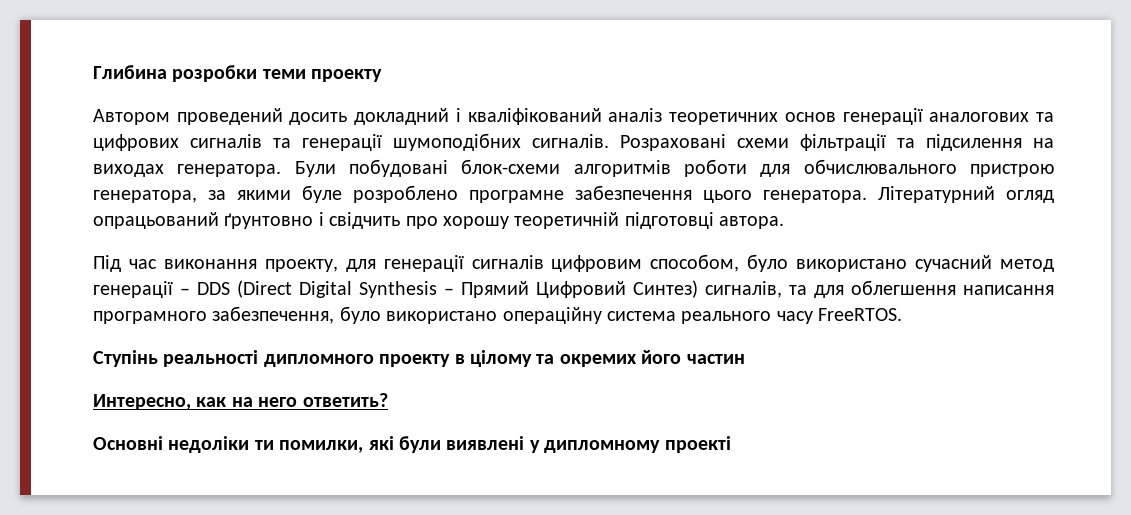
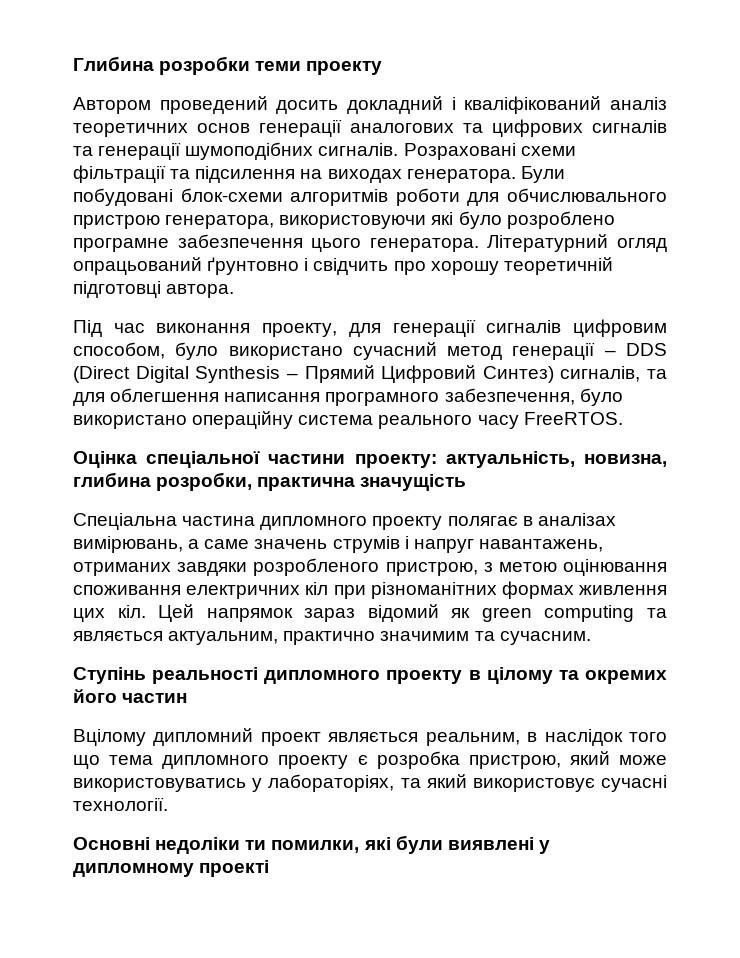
- Були побудовані блок-схеми алгоритмів роботи для обчислювального пристрою генератора, за якими буле розроблено програмне забезпечення цього генератора.
+ Були побудовані блок-схеми алгоритмів роботи для обчислювального пристрою генератора, використовуючи які було розроблено програмне забезпечення цього генератора.
+ Оцінка спеціальної частини проекту: актуальність, новизна, глибина розробки, практична значущість
+ Спеціальна частина дипломного проекту полягає в аналізах вимірювань, а саме значень струмів і напруг навантажень, отриманих завдяки розробленого пристрою, з метою оцінювання споживання електричних кіл при різноманітних формах живлення цих кіл. Цей напрямок зараз відомий як green computing та являється актуальним, практично значимим та сучасним.
- Интересно, как на него ответить?
+ Вцілому дипломний проект являється реальним, в наслідок того що тема дипломного проекту є розробка пристрою, який може використовуватись у лабораторіях, та який використовує сучасні технології.

